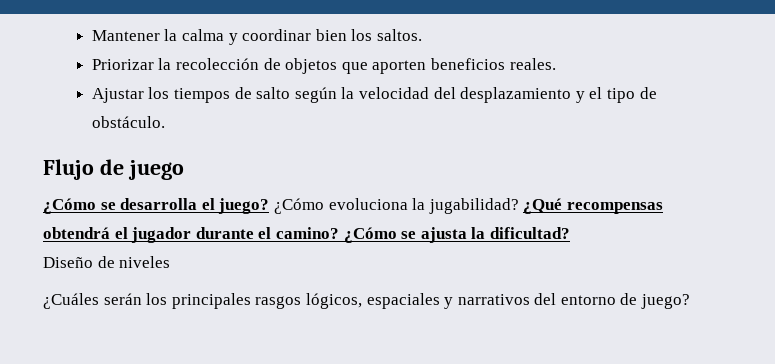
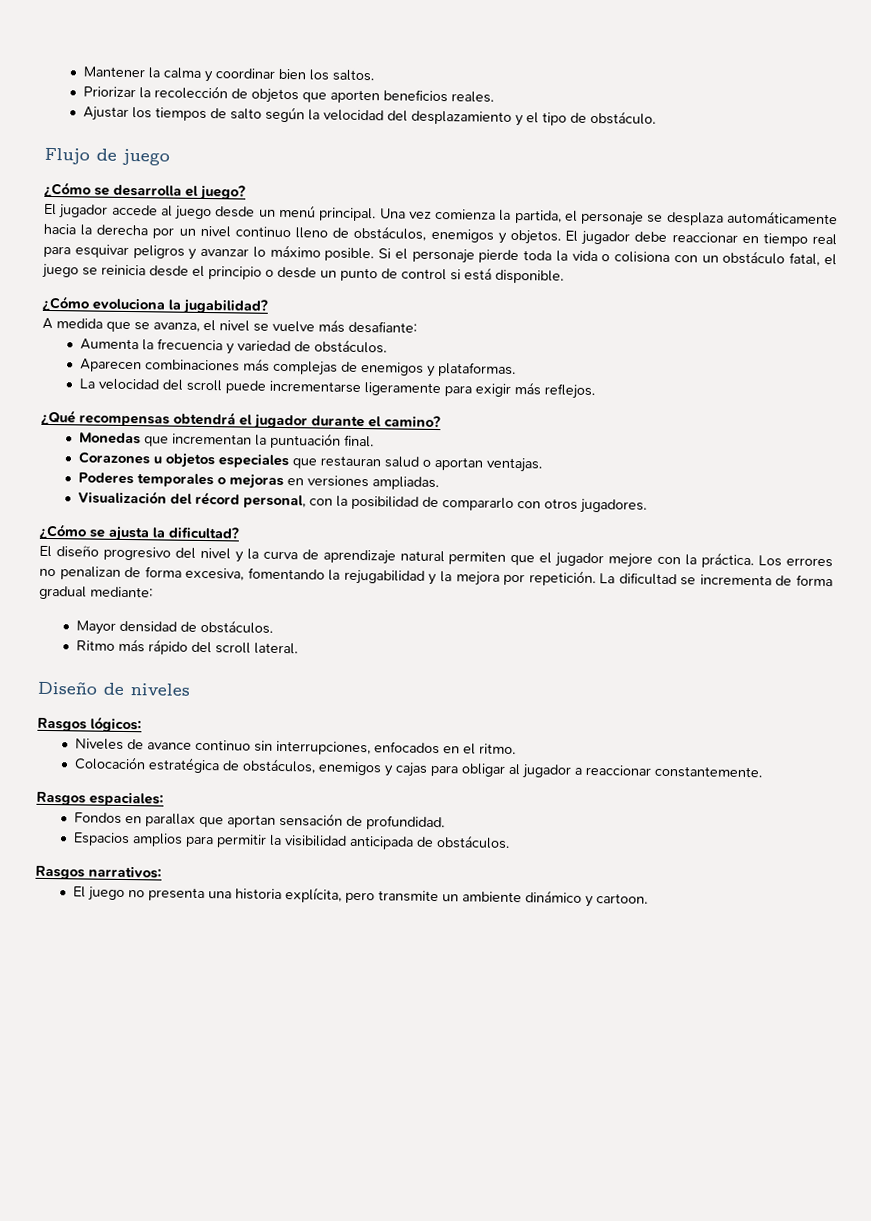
- ¿Cómo se desarrolla el juego? ¿Cómo evoluciona la jugabilidad? ¿Qué recompensas obtendrá el jugador durante el camino? ¿Cómo se ajusta la dificultad?
+ ¿Cómo se desarrolla el juego?
+ El jugador accede al juego desde un menú principal. Una vez comienza la partida, el personaje se desplaza automáticamente hacia la derecha por un nivel continuo lleno de obstáculos, enemigos y objetos. El jugador debe reaccionar en tiempo real para esquivar peligros y avanzar lo máximo posible. Si el personaje pierde toda la vida o colisiona con un obstáculo fatal, el juego se reinicia desde el principio o desde un punto de control si está disponible.
+ ¿Cómo evoluciona la jugabilidad?
+ A medida que se avanza, el nivel se vuelve más desafiante:
+ Aumenta la frecuencia y variedad de obstáculos.
+ Aparecen combinaciones más complejas de enemigos y plataformas.
+ La velocidad del scroll puede incrementarse ligeramente para exigir más reflejos.
+ ¿Qué recompensas obtendrá el jugador durante el camino?
+ Monedas que incrementan la puntuación final.
+ Corazones u objetos especiales que restauran salud o aportan ventajas.
+ Poderes temporales o mejoras en versiones ampliadas.
+ Visualización del récord personal, con la posibilidad de compararlo con otros jugadores.
+ ¿Cómo se ajusta la dificultad?
+ El diseño progresivo del nivel y la curva de aprendizaje natural permiten que el jugador mejore con la práctica. Los errores no penalizan de forma excesiva, fomentando la rejugabilidad y la mejora por repetición. La dificultad se incrementa de forma gradual mediante:
+ Mayor densidad de obstáculos.
+ Ritmo más rápido del scroll lateral.
  Diseño de niveles
- ¿Cuáles serán los principales rasgos lógicos, espaciales y narrativos del entorno de juego?
+ Rasgos lógicos:
+ Niveles de avance continuo sin interrupciones, enfocados en el ritmo.
+ Colocación estratégica de obstáculos, enemigos y cajas para obligar al jugador a reaccionar constantemente.
+ Rasgos espaciales:
+ Fondos en parallax que aportan sensación de profundidad.
+ Espacios amplios para permitir la visibilidad anticipada de obstáculos.
+ Rasgos narrativos:
+ El juego no presenta una historia explícita, pero transmite un ambiente dinámico y cartoon.

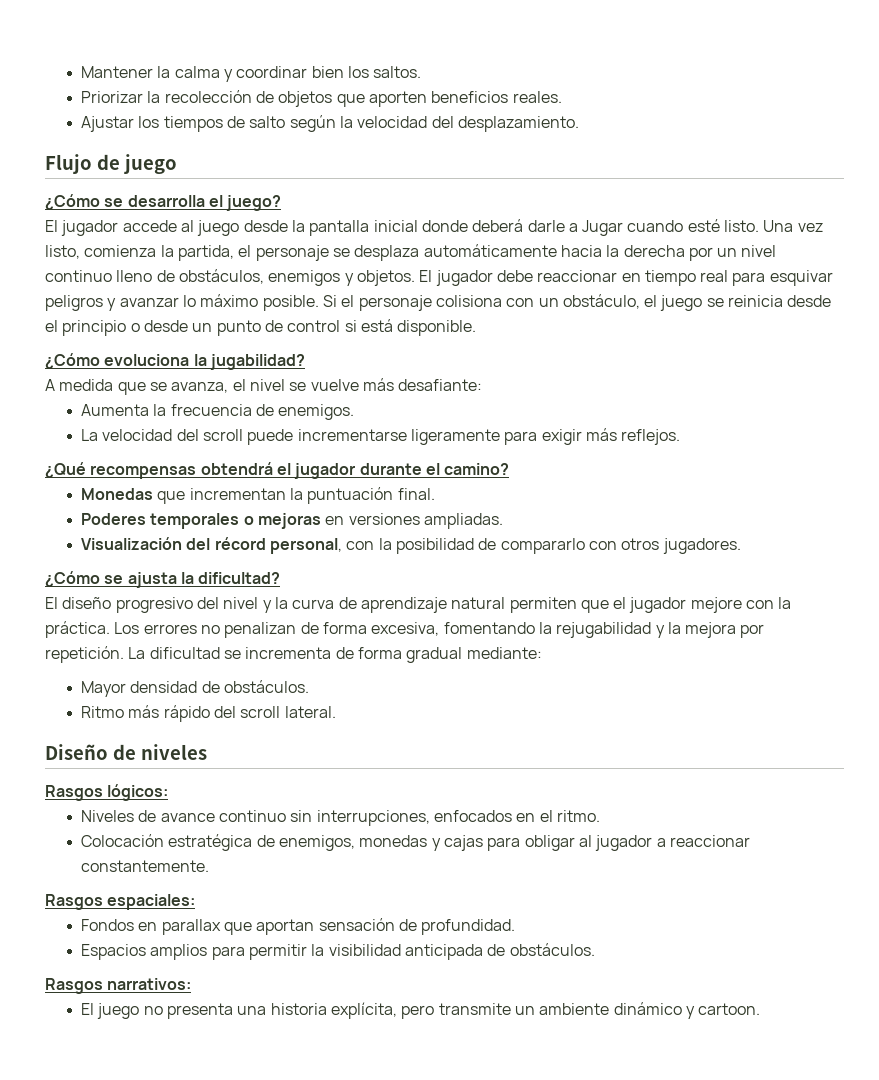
- Ajustar los tiempos de salto según la velocidad del desplazamiento y el tipo de obstáculo.
+ Ajustar los tiempos de salto según la velocidad del desplazamiento.
- El jugador accede al juego desde un menú principal.
+ El jugador accede al juego desde la pantalla inicial donde deberá darle a Jugar cuando esté listo.
- Una vez comienza la partida, el personaje se desplaza automáticamente hacia la derecha por un nivel continuo lleno de obstáculos, enemigos y objetos.
+ Una vez listo, comienza la partida, el personaje se desplaza automáticamente hacia la derecha por un nivel continuo lleno de obstáculos, enemigos y objetos.
- Si el personaje pierde toda la vida o colisiona con un obstáculo fatal, el juego se reinicia desde el principio o desde un punto de control si está disponible.
+ Si el personaje colisiona con un obstáculo, el juego se reinicia desde el principio o desde un punto de control si está disponible.
- Aumenta la frecuencia y variedad de obstáculos.
- Aparecen combinaciones más complejas de enemigos y plataformas.
+ Aumenta la frecuencia de enemigos.
- Corazones u objetos especiales que restauran salud o aportan ventajas.
- Colocación estratégica de obstáculos, enemigos y cajas para obligar al jugador a reaccionar constantemente.
+ Colocación estratégica de enemigos, monedas y cajas para obligar al jugador a reaccionar constantemente.

